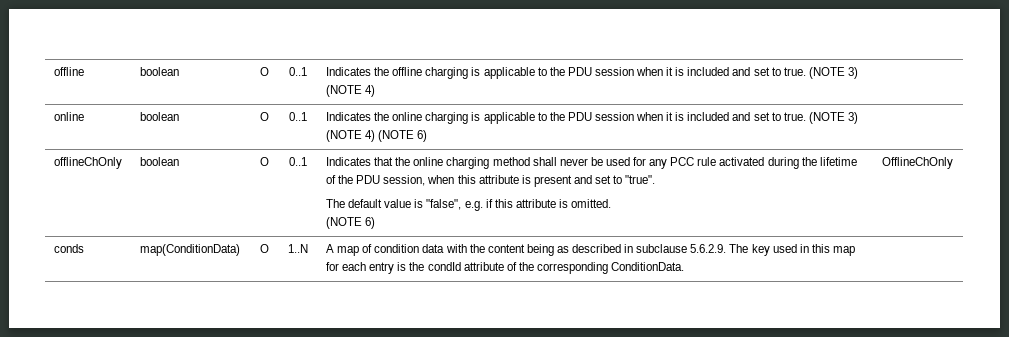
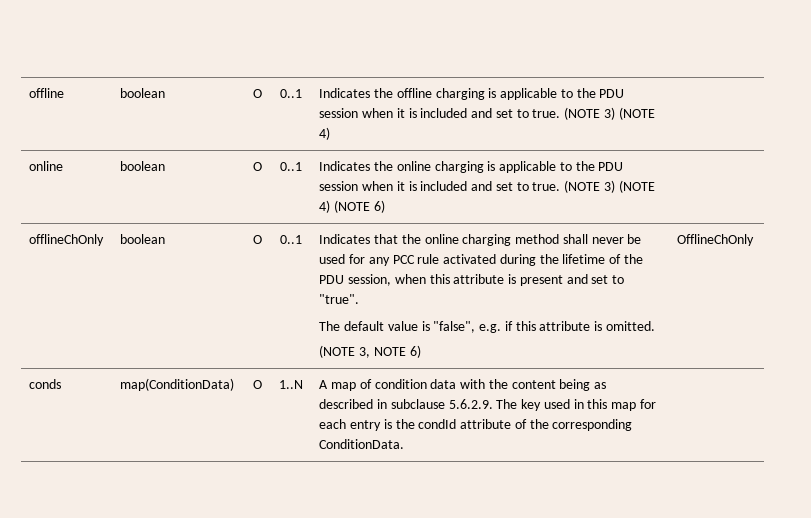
  The default value is "false", e.g. if this attribute is omitted.
- (NOTE 6)
+ (NOTE 3, NOTE 6)

